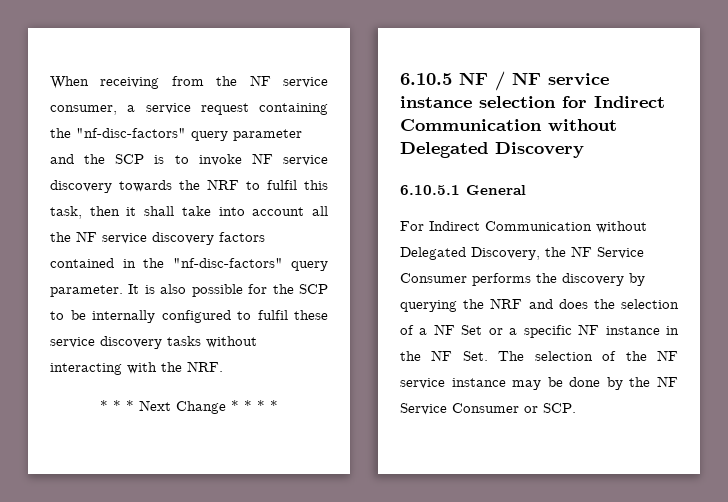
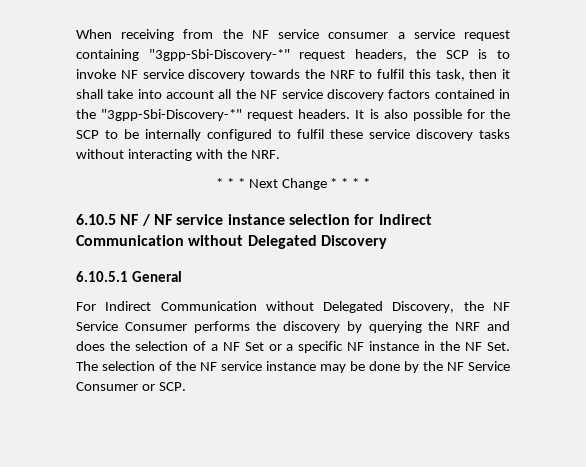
- When receiving from the NF service consumer, a service request containing the "nf-disc-factors" query parameter and the SCP is to invoke NF service discovery towards the NRF to fulfil this task, then it shall take into account all the NF service discovery factors contained in the "nf-disc-factors" query parameter.
+ When receiving from the NF service consumer a service request containing "3gpp-Sbi-Discovery-*" request headers, the SCP is to invoke NF service discovery towards the NRF to fulfil this task, then it shall take into account all the NF service discovery factors contained in the "3gpp-Sbi-Discovery-*" request headers.

